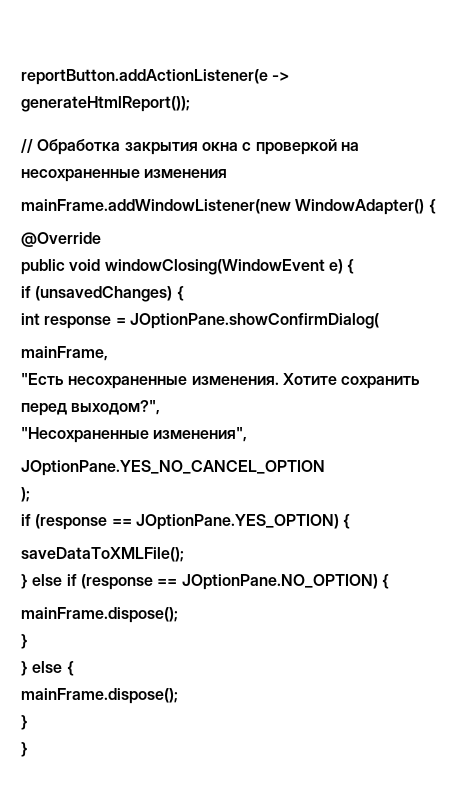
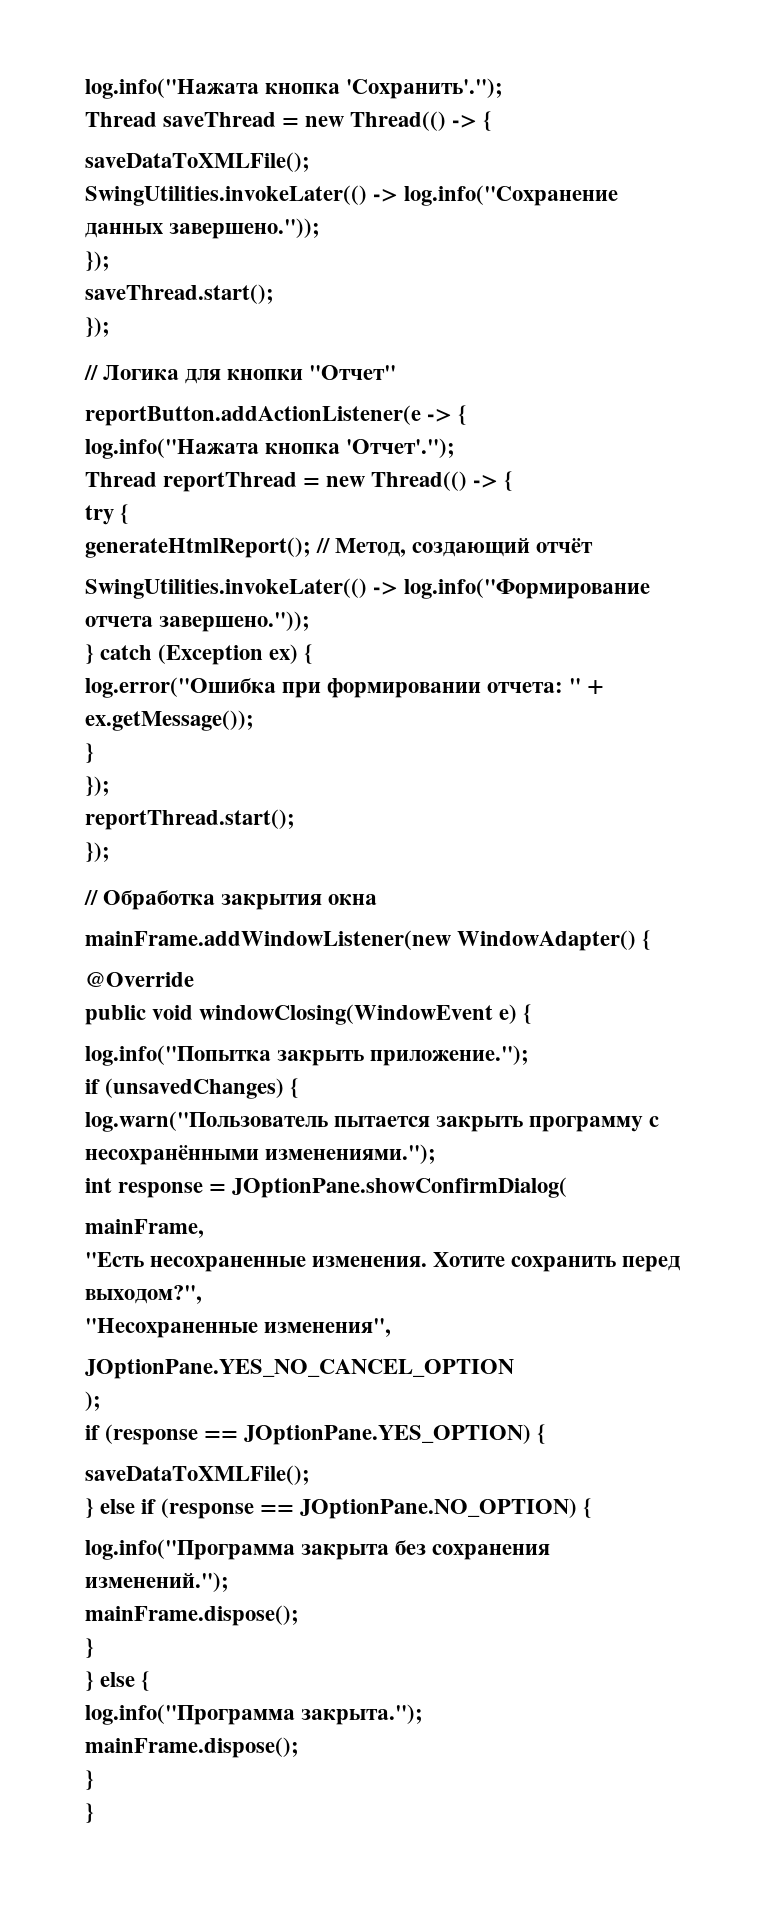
- reportButton.addActionListener(e -> generateHtmlReport());
+ log.info("Нажата кнопка 'Сохранить'.");
+ Thread saveThread = new Thread(() -> {
+ saveDataToXMLFile();
+ SwingUtilities.invokeLater(() -> log.info("Сохранение данных завершено."));
+ });
+ saveThread.start();
+ });
+ // Логика для кнопки "Отчет"
+ reportButton.addActionListener(e -> {
+ log.info("Нажата кнопка 'Отчет'.");
+ Thread reportThread = new Thread(() -> {
+ try {
+ generateHtmlReport(); // Метод, создающий отчёт
+ SwingUtilities.invokeLater(() -> log.info("Формирование отчета завершено."));
+ } catch (Exception ex) {
+ log.error("Ошибка при формировании отчета: " + ex.getMessage());
+ }
+ });
+ reportThread.start();
+ });
- // Обработка закрытия окна с проверкой на несохраненные изменения
+ // Обработка закрытия окна
+ log.info("Попытка закрыть приложение.");
+ log.warn("Пользователь пытается закрыть программу с несохранёнными изменениями.");
+ log.info("Программа закрыта без сохранения изменений.");
+ log.info("Программа закрыта.");

